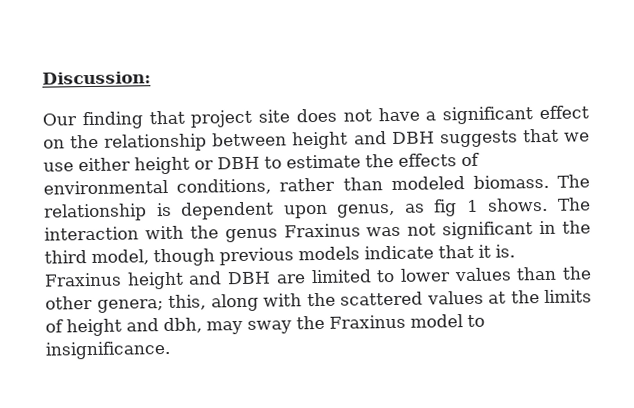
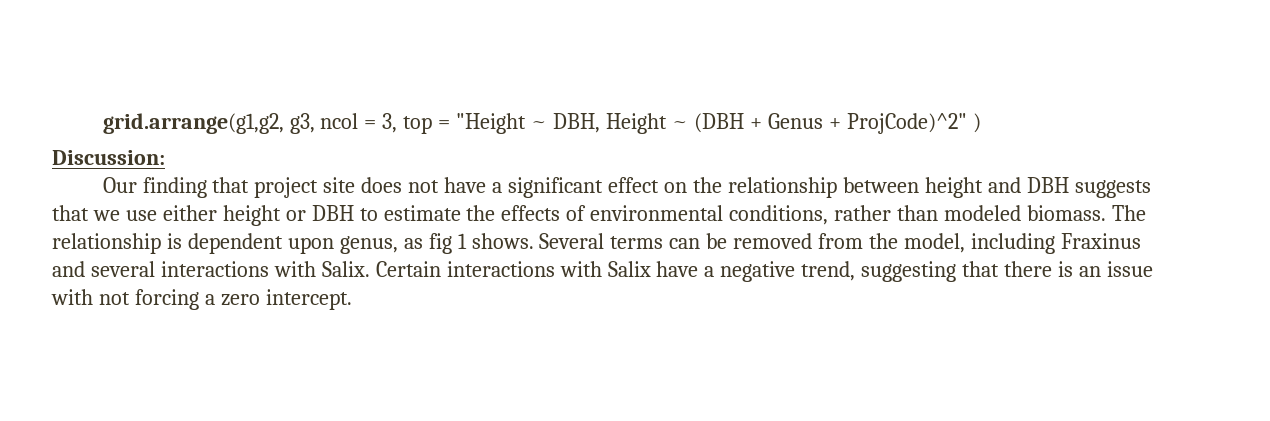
+ grid.arrange(g1,g2, g3, ncol = 3, top = "Height ~ DBH, Height ~ (DBH + Genus + ProjCode)^2" )
- The interaction with the genus Fraxinus was not significant in the third model, though previous models indicate that it is. Fraxinus height and DBH are limited to lower values than the other genera; this, along with the scattered values at the limits of height and dbh, may sway the Fraxinus model to insignificance.
+ Several terms can be removed from the model, including Fraxinus and several interactions with Salix. Certain interactions with Salix have a negative trend, suggesting that there is an issue with not forcing a zero intercept.

